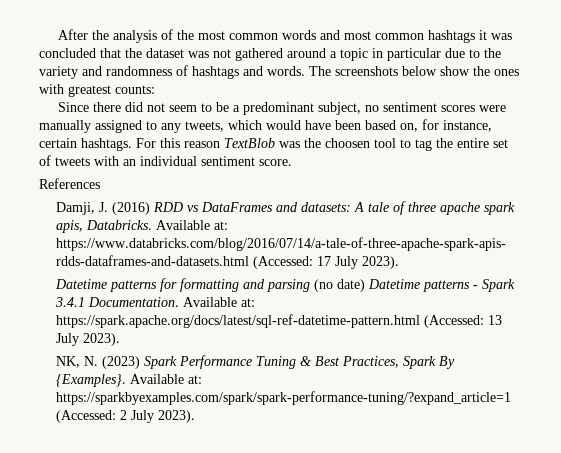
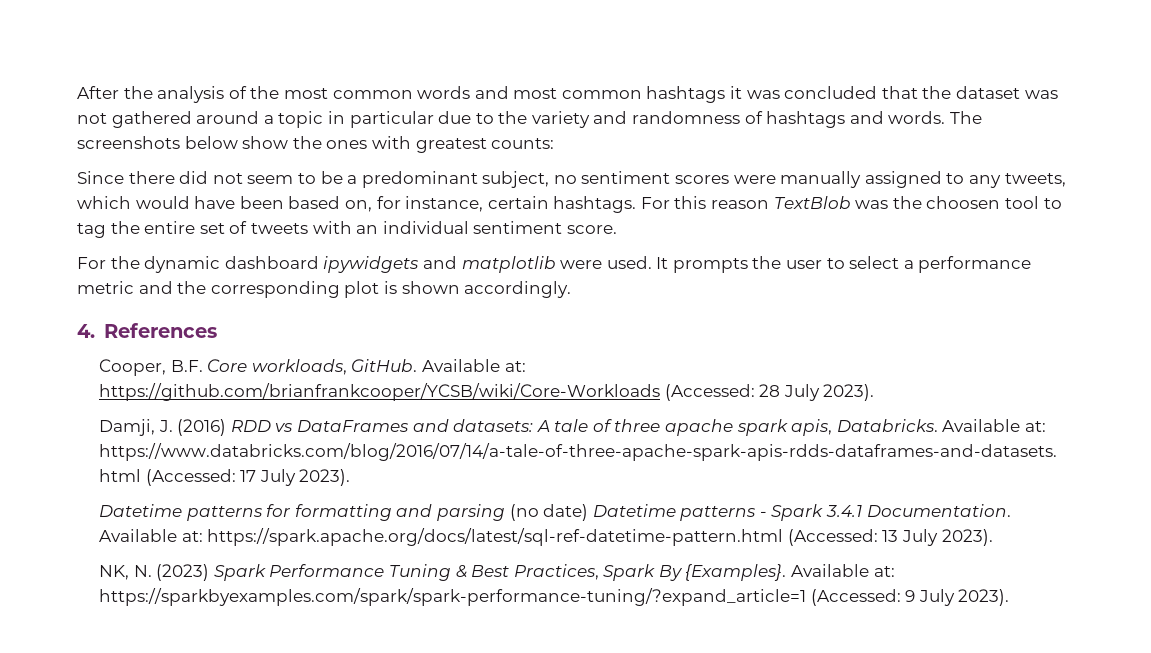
- References
+ For the dynamic dashboard ipywidgets and matplotlib were used. It prompts the user to select a performance metric and the corresponding plot is shown accordingly.
+ 4. References
+ Cooper, B.F. Core workloads, GitHub. Available at: https://github.com/brianfrankcooper/YCSB/wiki/Core-Workloads (Accessed: 28 July 2023).
- Available at: https://sparkbyexamples.com/spark/spark-performance-tuning/?expand_article=1 (Accessed: 2 July 2023).
+ Available at: https://sparkbyexamples.com/spark/spark-performance-tuning/?expand_article=1 (Accessed: 9 July 2023).

